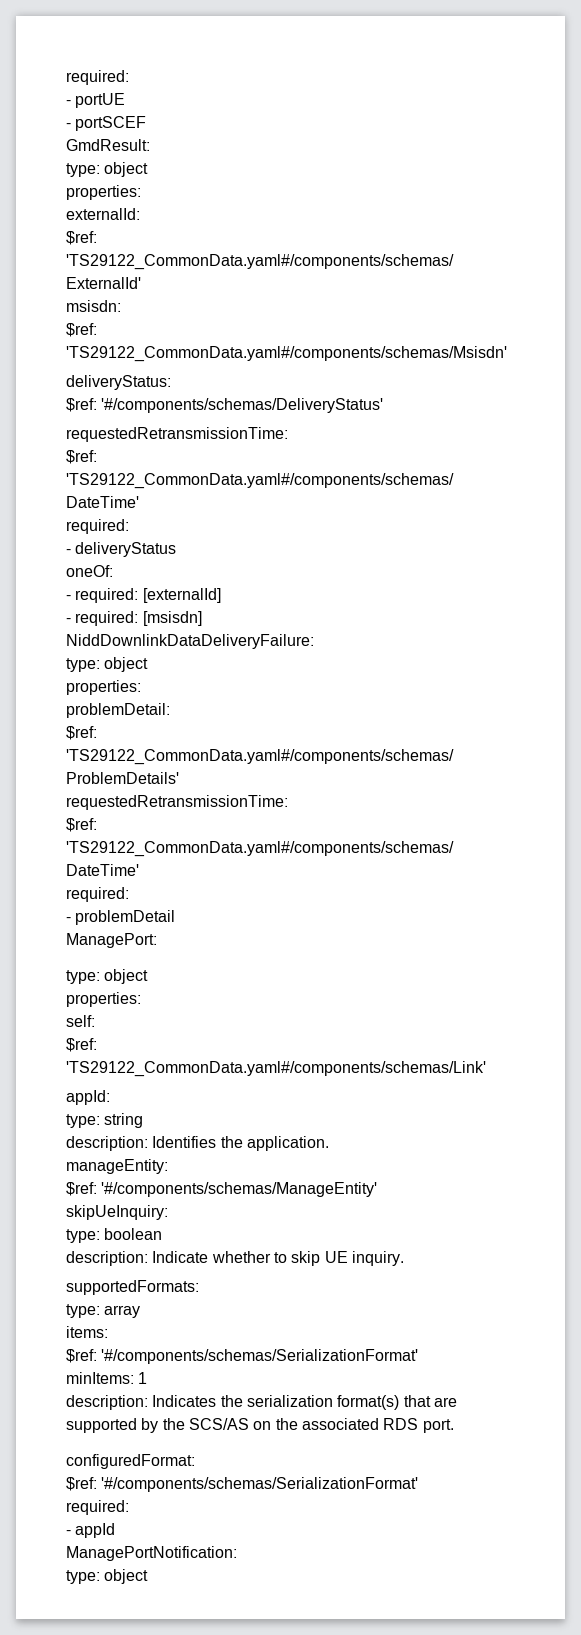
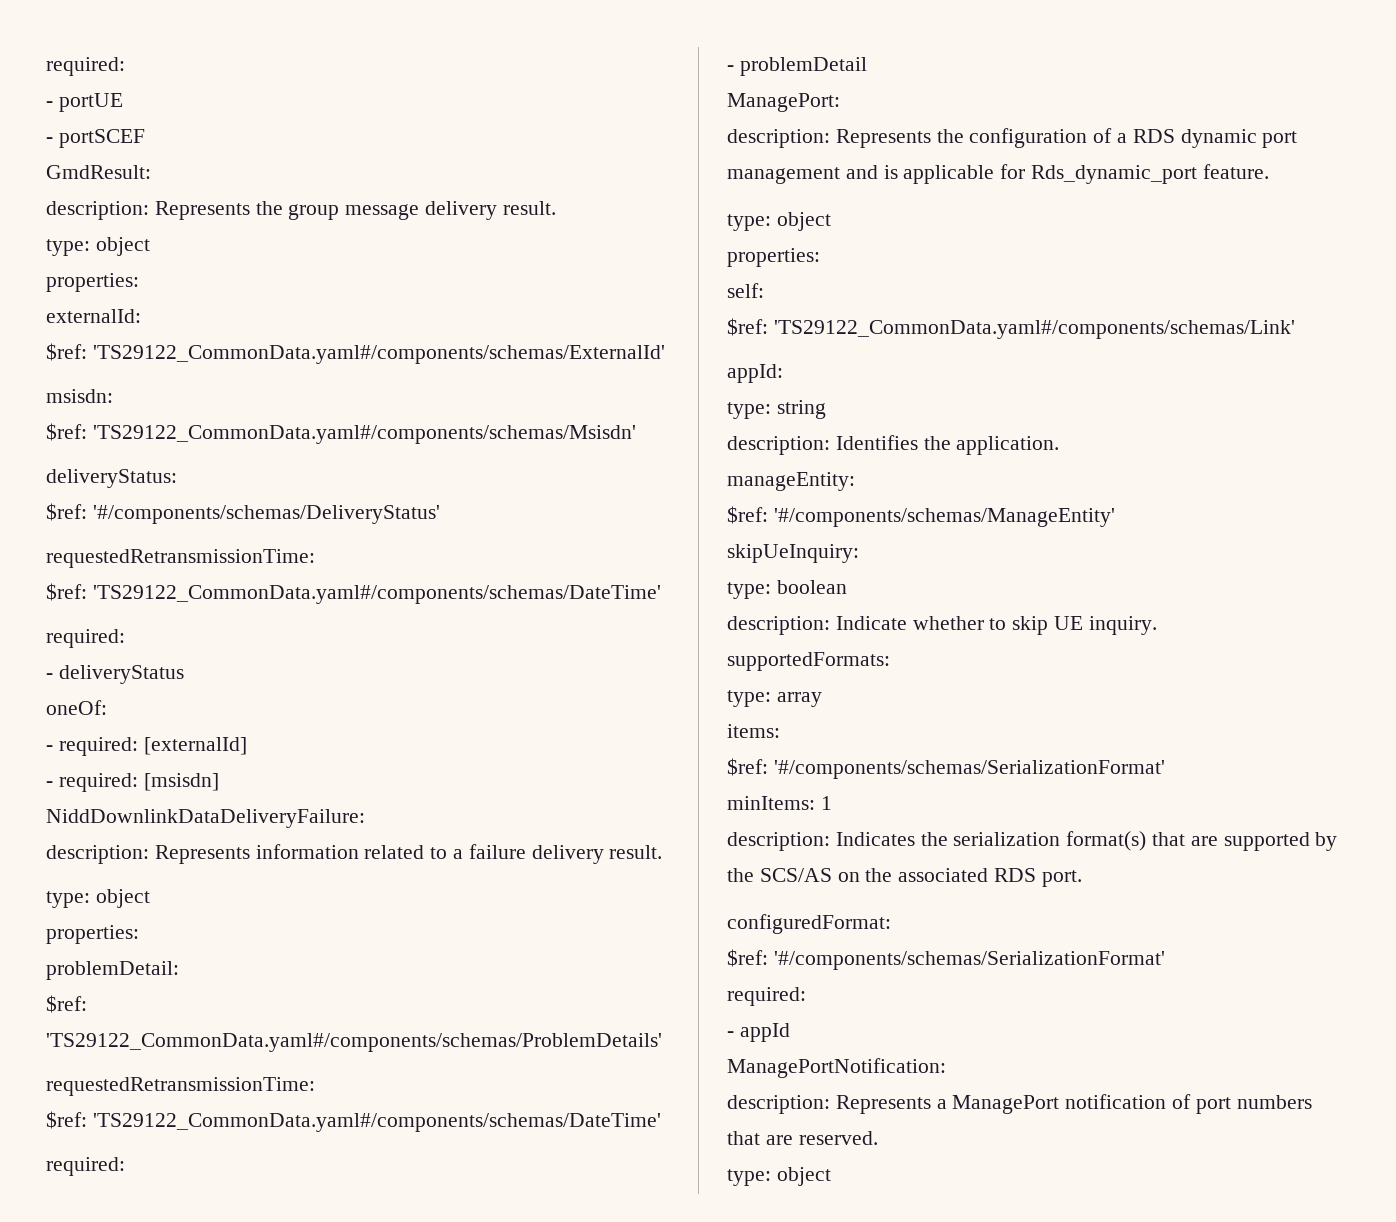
+ description: Represents the group message delivery result.
+ description: Represents information related to a failure delivery result.
+ description: Represents the configuration of a RDS dynamic port management and is applicable for Rds_dynamic_port feature.
+ description: Represents a ManagePort notification of port numbers that are reserved.

